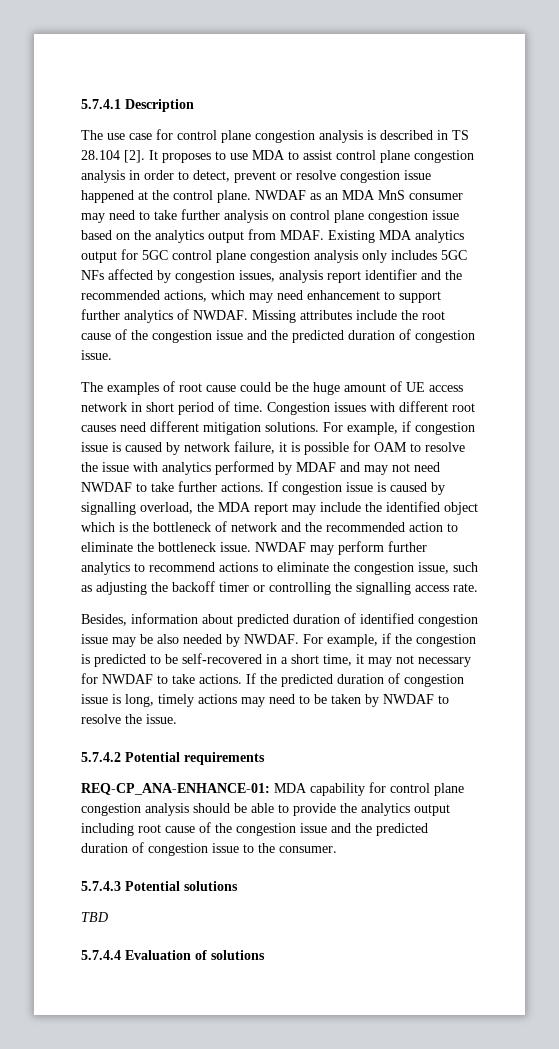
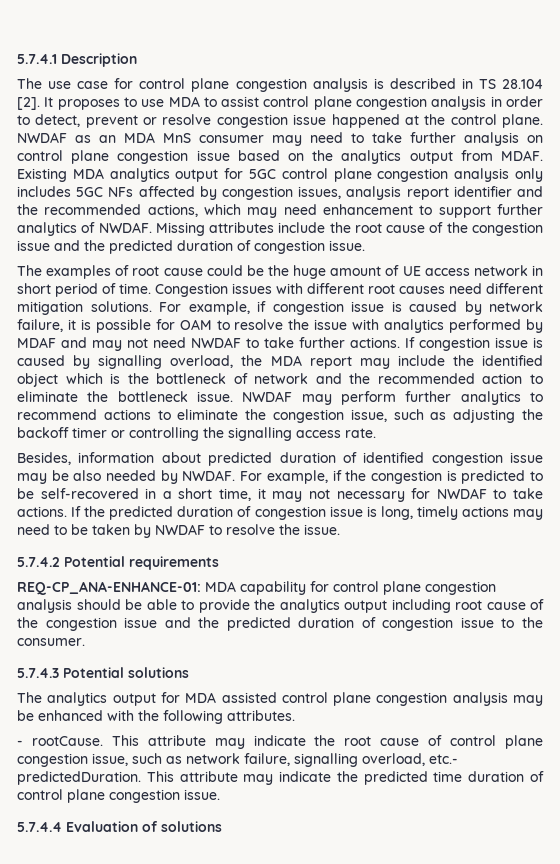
- TBD
+ The analytics output for MDA assisted control plane congestion analysis may be enhanced with the following attributes.
+ - rootCause. This attribute may indicate the root cause of control plane congestion issue, such as network failure, signalling overload, etc.- predictedDuration. This attribute may indicate the predicted time duration of control plane congestion issue.

